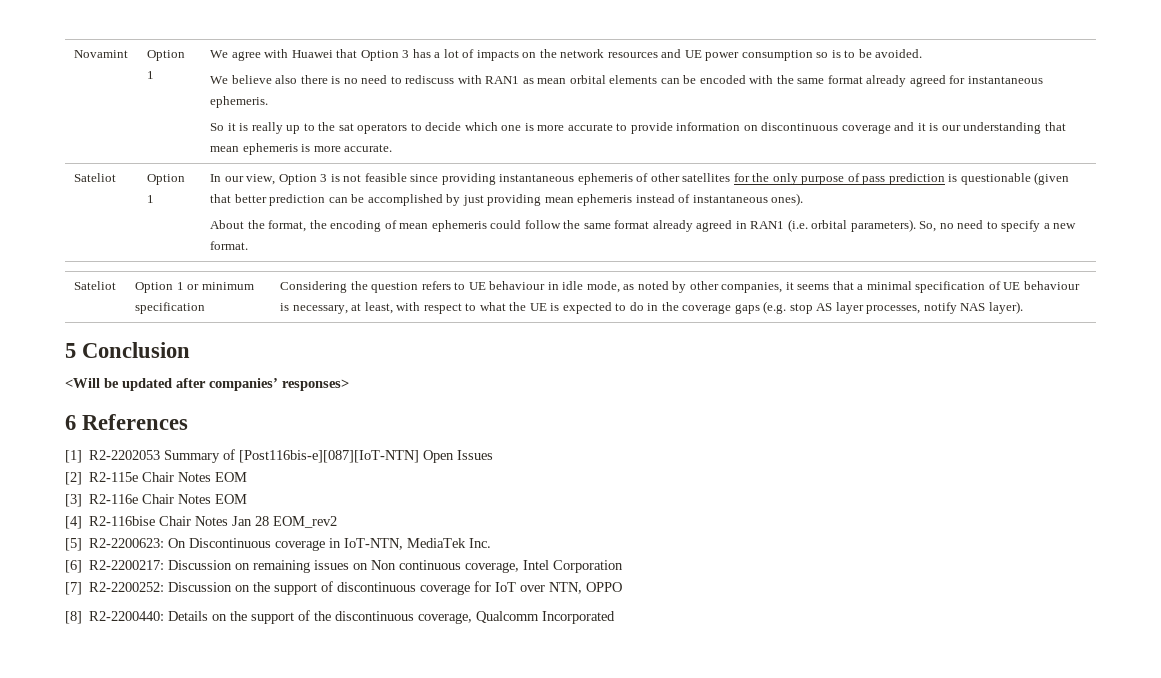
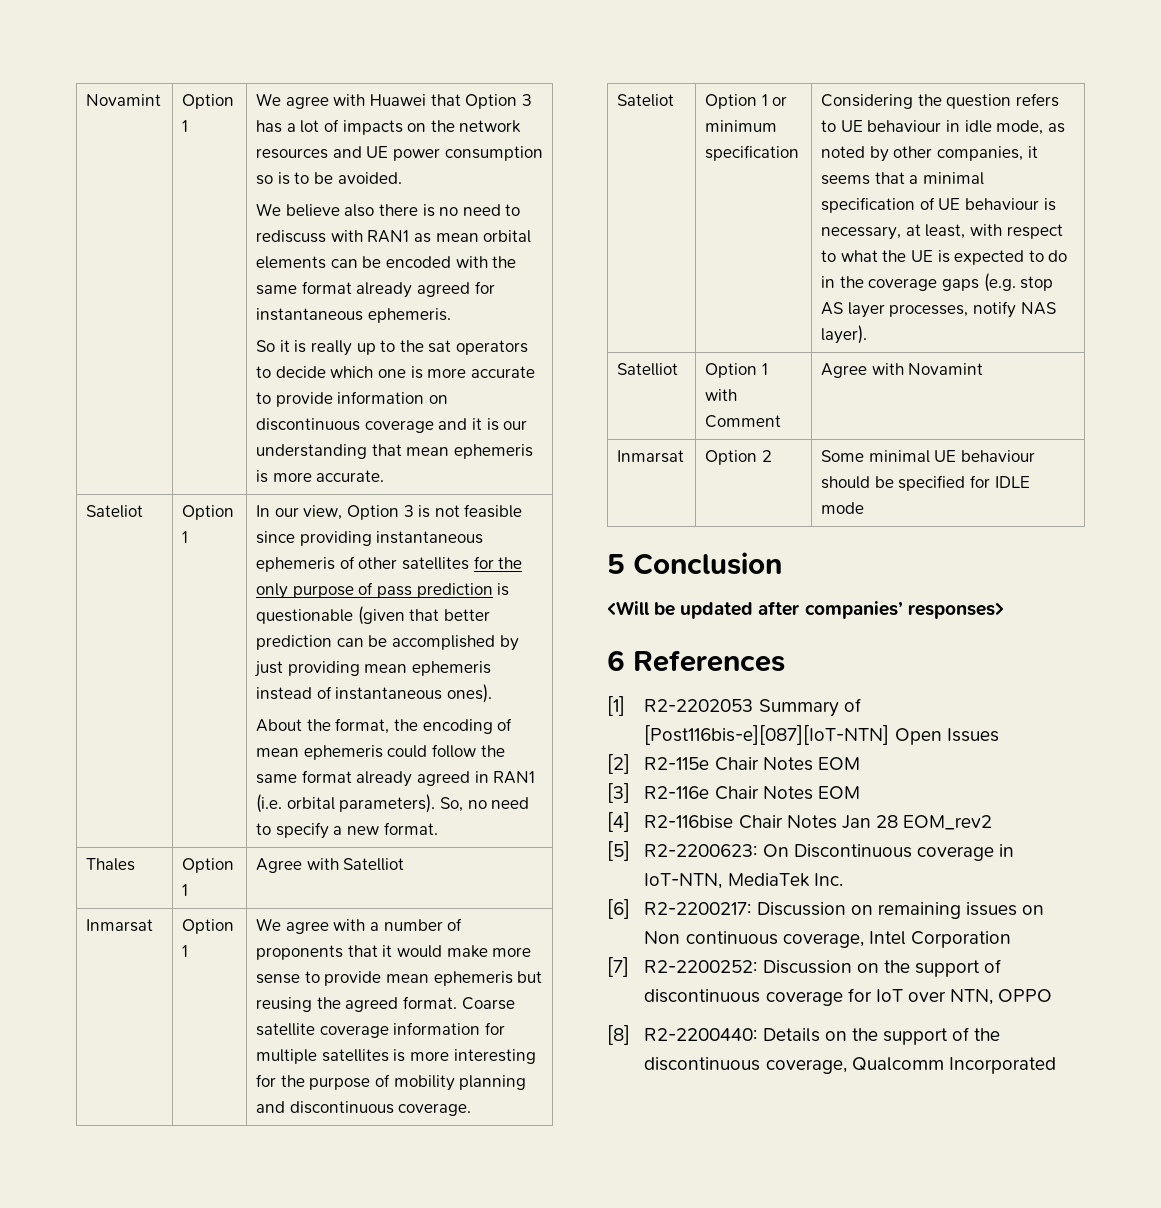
+ Thales | Option 1 | Agree with Satelliot
+ Inmarsat | Option 1 | We agree with a number of proponents that it would make more sense to provide mean ephemeris but reusing the agreed format. Coarse satellite coverage information for multiple satellites is more interesting for the purpose of mobility planning and discontinuous coverage.
+ Satelliot | Option 1 with Comment | Agree with Novamint
+ Inmarsat | Option 2 | Some minimal UE behaviour should be specified for IDLE mode

